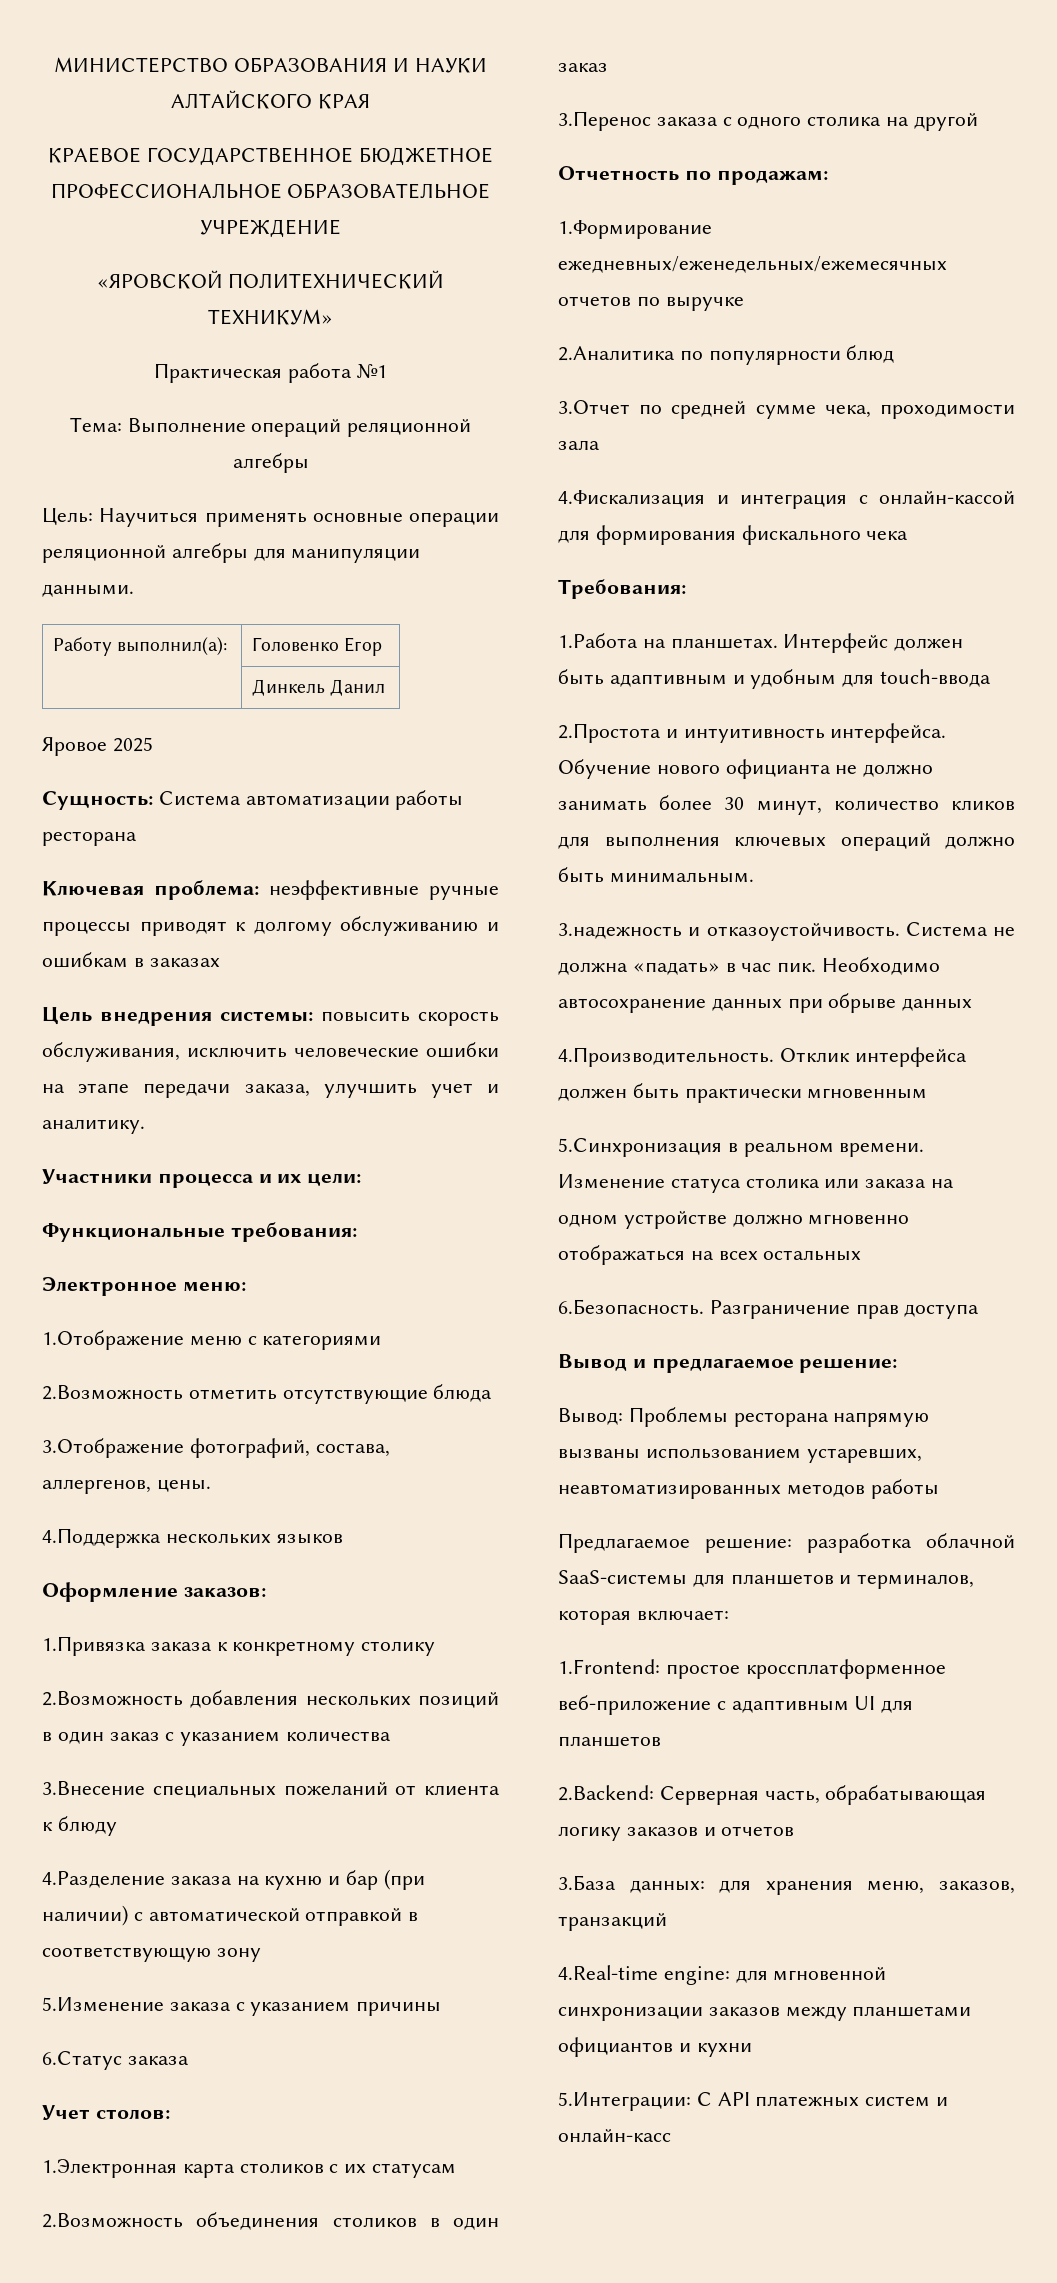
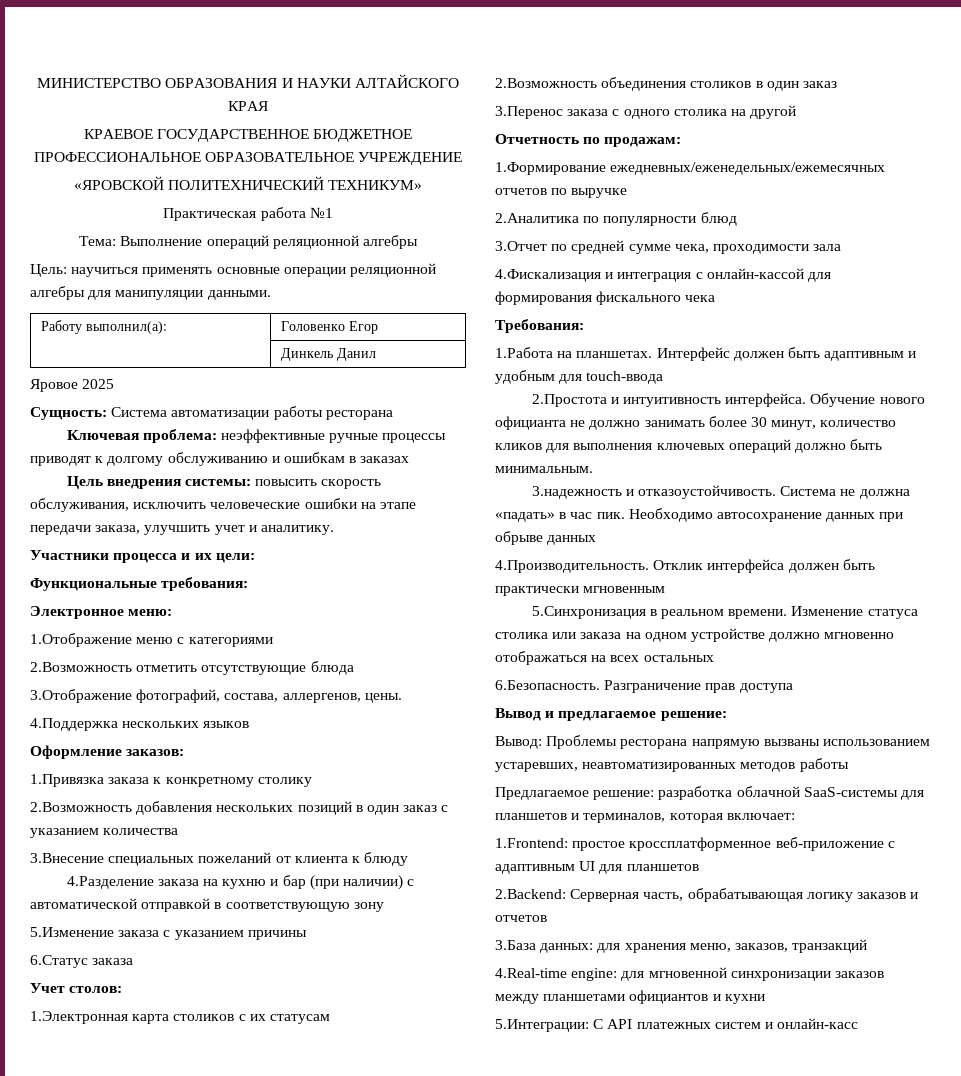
- Цель: Научиться применять основные операции реляционной алгебры для манипуляции данными.
+ Цель: научиться применять основные операции реляционной алгебры для манипуляции данными.

